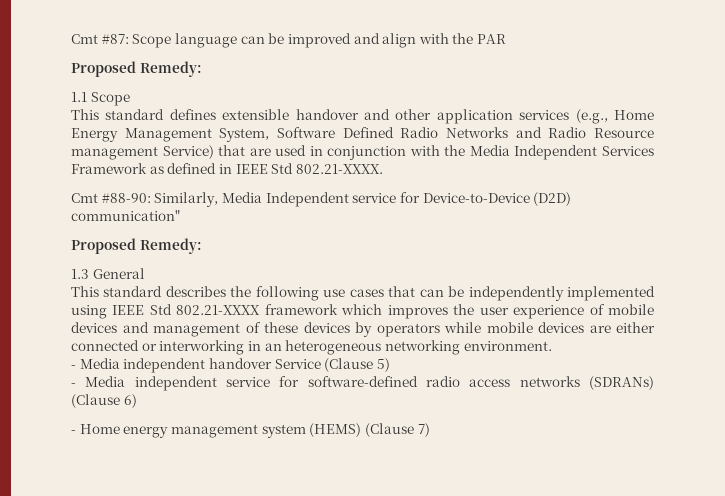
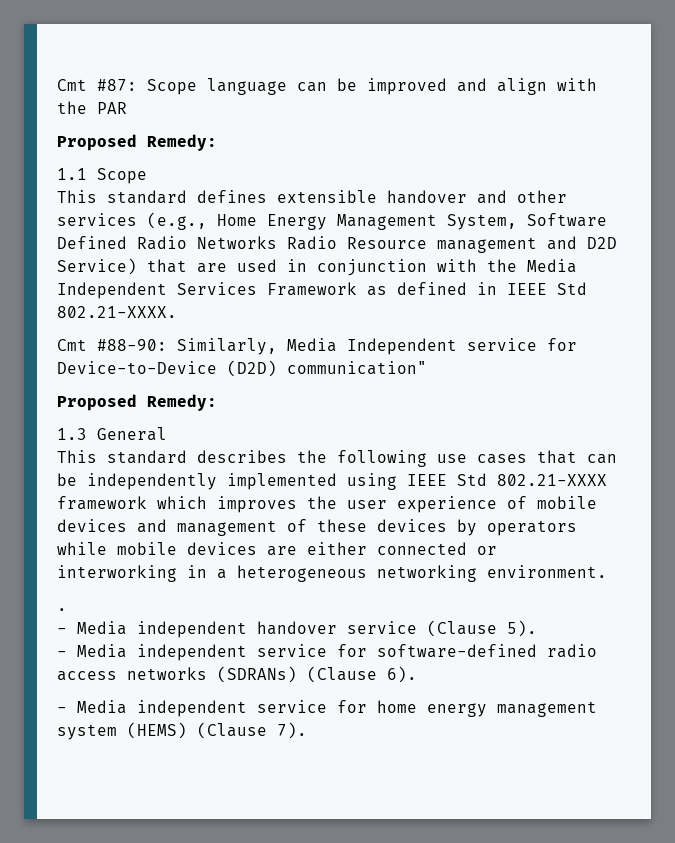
- This standard defines extensible handover and other application services (e.g., Home Energy Management System, Software Defined Radio Networks and Radio Resource management Service) that are used in conjunction with the Media Independent Services Framework as defined in IEEE Std 802.21-XXXX.
+ This standard defines extensible handover and other services (e.g., Home Energy Management System, Software Defined Radio Networks Radio Resource management and D2D Service) that are used in conjunction with the Media Independent Services Framework as defined in IEEE Std 802.21-XXXX.
- This standard describes the following use cases that can be independently implemented using IEEE Std 802.21-XXXX framework which improves the user experience of mobile devices and management of these devices by operators while mobile devices are either connected or interworking in an heterogeneous networking environment.
+ This standard describes the following use cases that can be independently implemented using IEEE Std 802.21-XXXX framework which improves the user experience of mobile devices and management of these devices by operators while mobile devices are either connected or interworking in a heterogeneous networking environment.
+ .
- - Media independent handover Service (Clause 5)
+ - Media independent handover service (Clause 5).
- - Media independent service for software-defined radio access networks (SDRANs) (Clause 6)
- - Home energy management system (HEMS) (Clause 7)
+ - Media independent service for software-defined radio access networks (SDRANs) (Clause 6).
+ - Media independent service for home energy management system (HEMS) (Clause 7).

